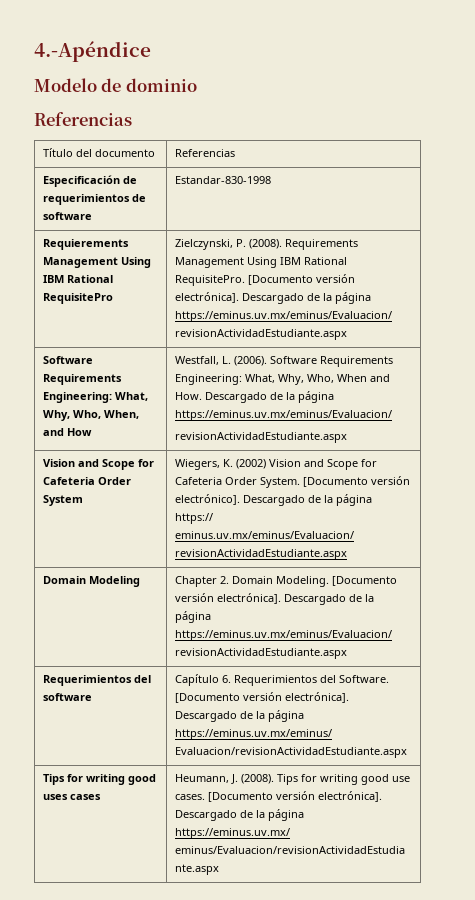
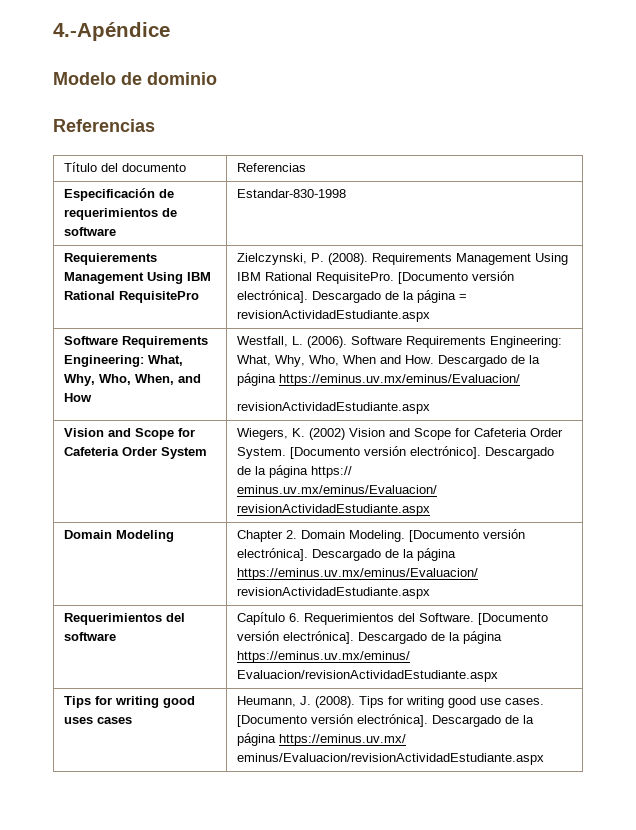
- Requierements Management Using IBM Rational RequisitePro | Zielczynski, P. (2008). Requirements Management Using IBM Rational RequisitePro. [Documento versión electrónica]. Descargado de la página https://eminus.uv.mx/eminus/Evaluacion/ revisionActividadEstudiante.aspx
+ Requierements Management Using IBM Rational RequisitePro | Zielczynski, P. (2008). Requirements Management Using IBM Rational RequisitePro. [Documento versión electrónica]. Descargado de la página = revisionActividadEstudiante.aspx

